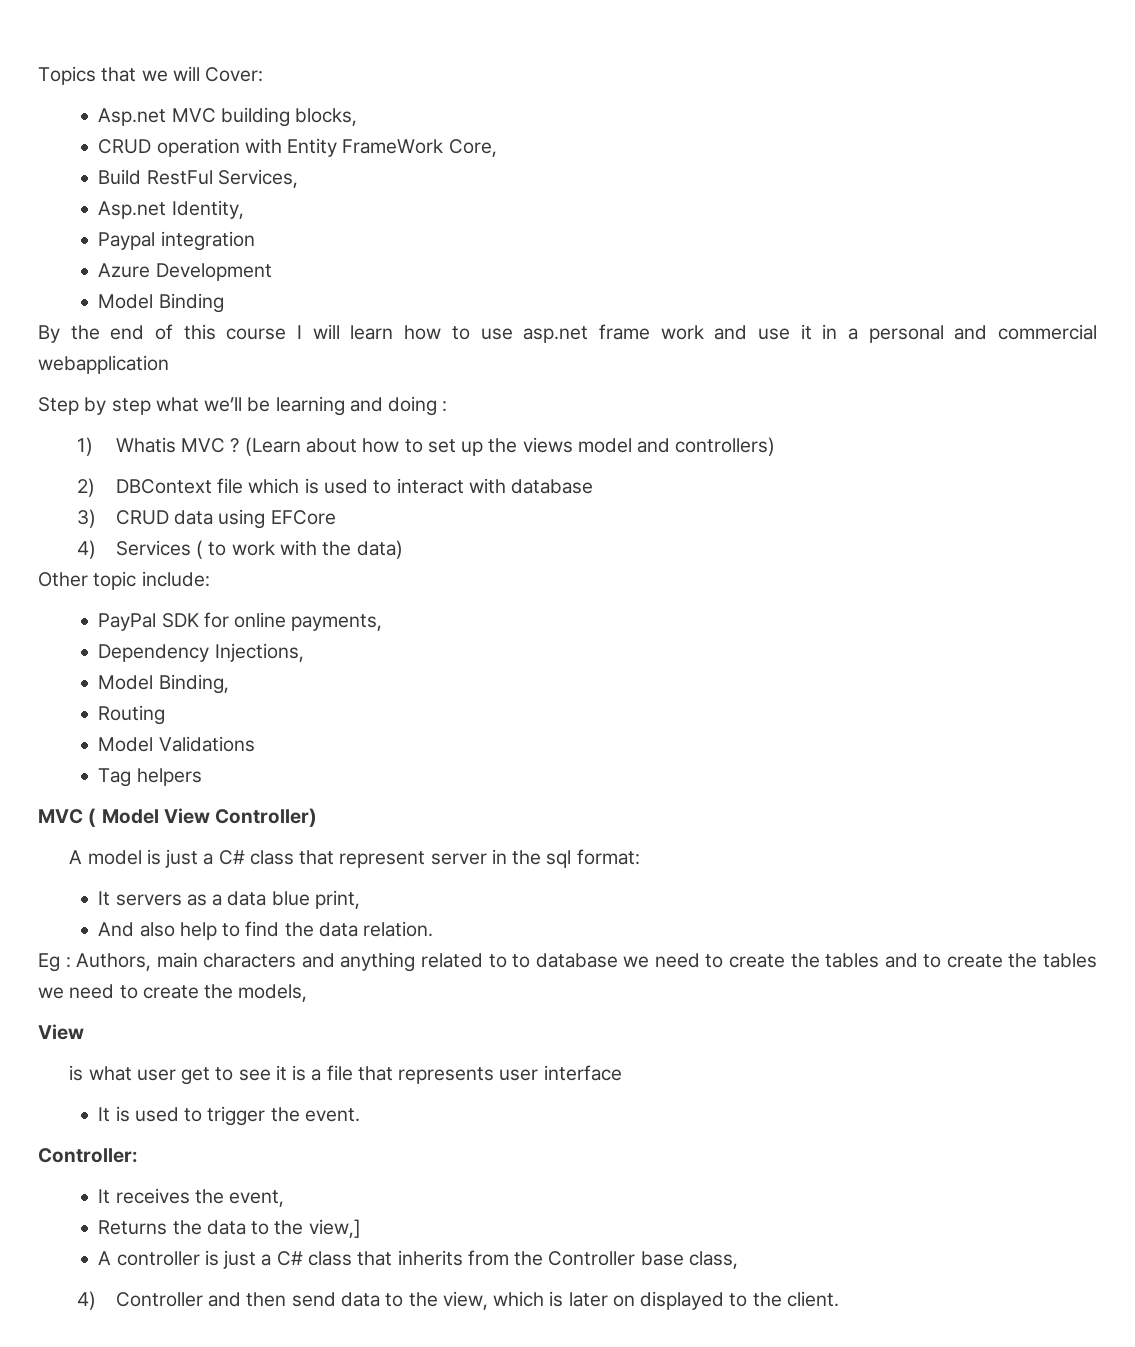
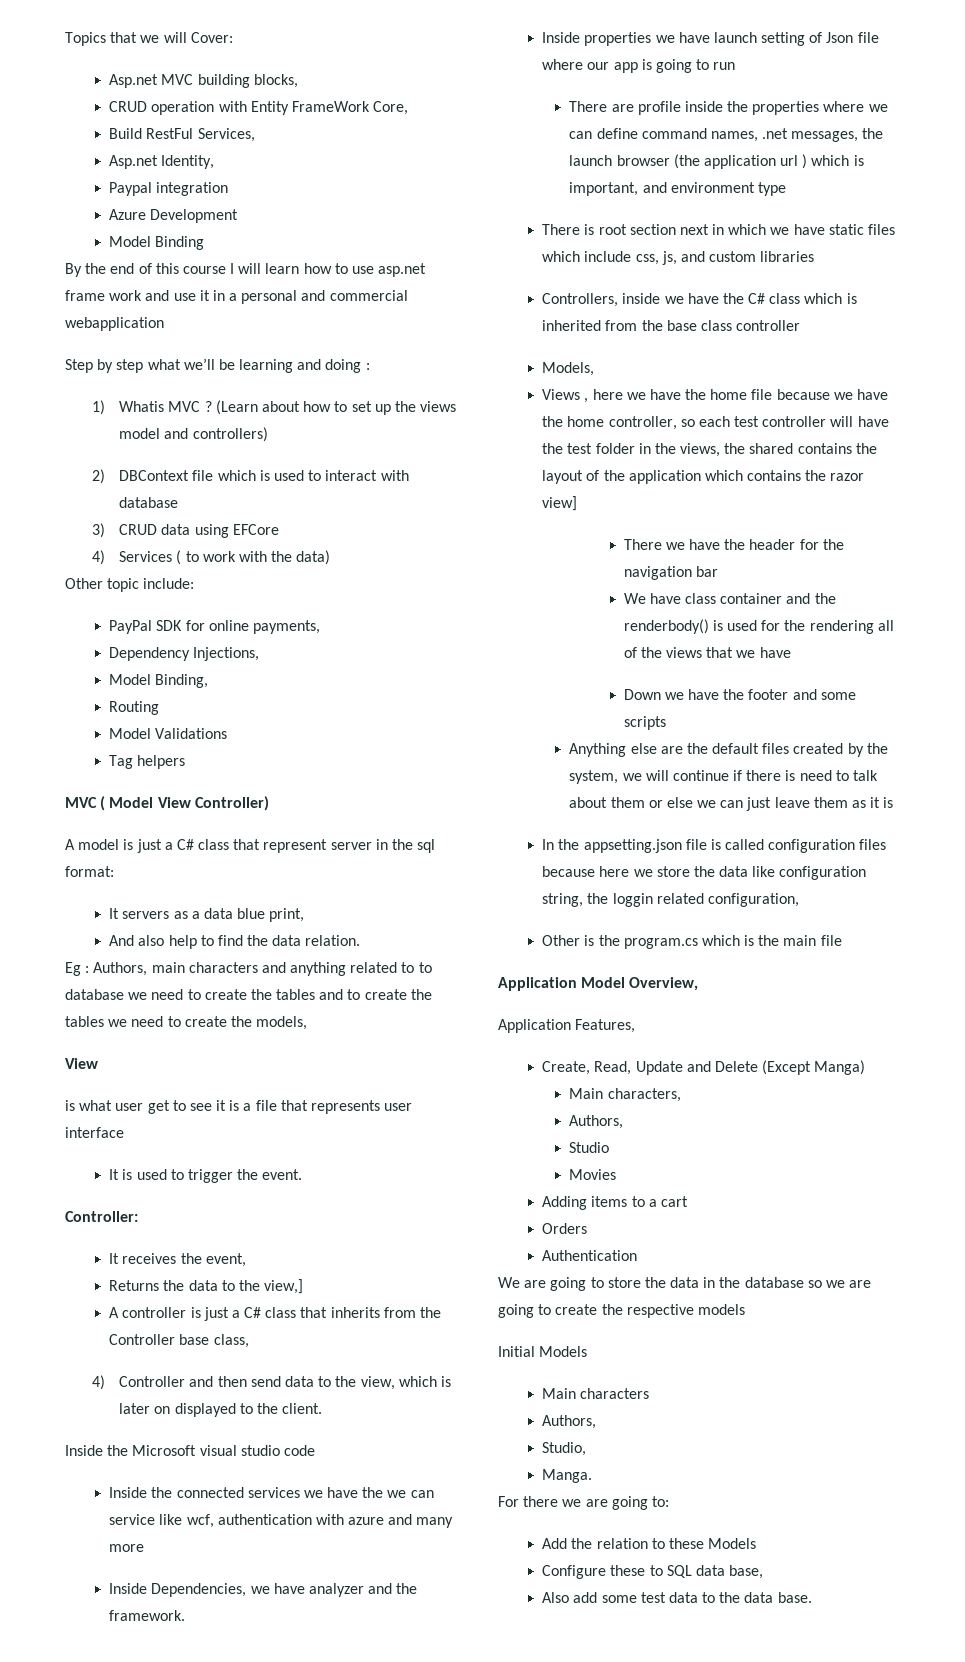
+ Inside the Microsoft visual studio code
+ Inside the connected services we have the we can service like wcf, authentication with azure and many more
+ Inside Dependencies, we have analyzer and the framework.
+ Inside properties we have launch setting of Json file where our app is going to run
+ There are profile inside the properties where we can define command names, .net messages, the launch browser (the application url ) which is important, and environment type
+ There is root section next in which we have static files which include css, js, and custom libraries
+ Controllers, inside we have the C# class which is inherited from the base class controller
+ Models,
+ Views , here we have the home file because we have the home controller, so each test controller will have the test folder in the views, the shared contains the layout of the application which contains the razor view]
+ There we have the header for the navigation bar
+ We have class container and the renderbody() is used for the rendering all of the views that we have
+ Down we have the footer and some scripts
+ Anything else are the default files created by the system, we will continue if there is need to talk about them or else we can just leave them as it is
+ In the appsetting.json file is called configuration files because here we store the data like configuration string, the loggin related configuration,
+ Other is the program.cs which is the main file
+ Application Model Overview,
+ Application Features,
+ Create, Read, Update and Delete (Except Manga)
+ Main characters,
+ Authors,
+ Studio
+ Movies
+ Adding items to a cart
+ Orders
+ Authentication
+ We are going to store the data in the database so we are going to create the respective models
+ Initial Models
+ Main characters
+ Authors,
+ Studio,
+ Manga.
+ For there we are going to:
+ Add the relation to these Models
+ Configure these to SQL data base,
+ Also add some test data to the data base.

